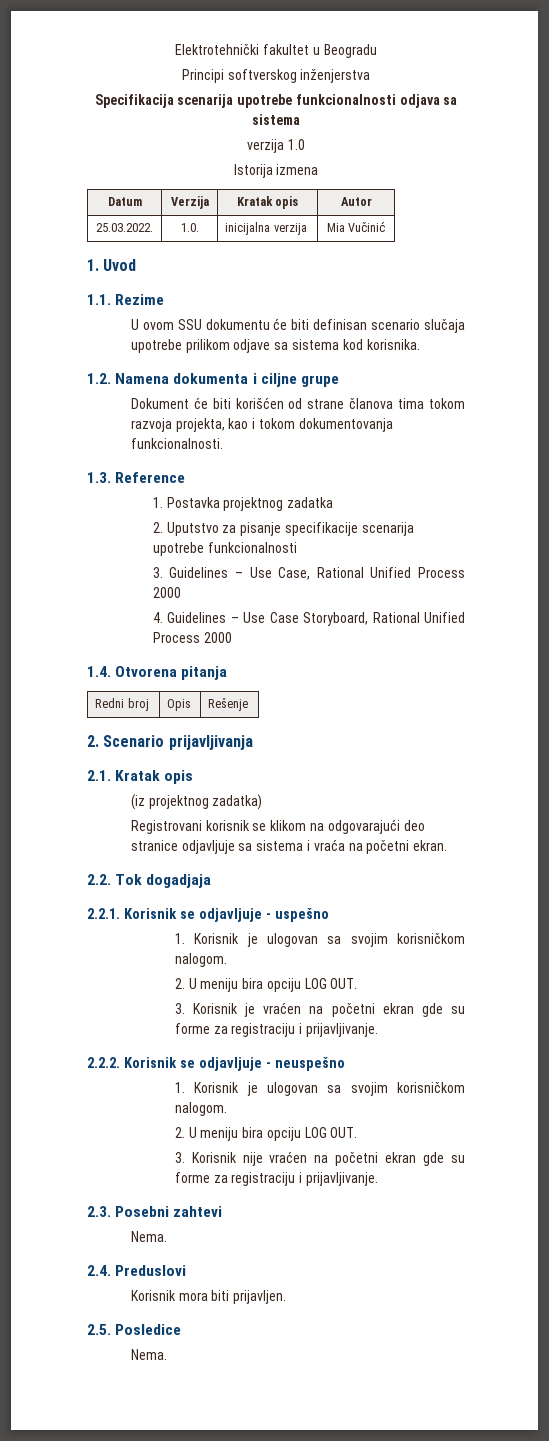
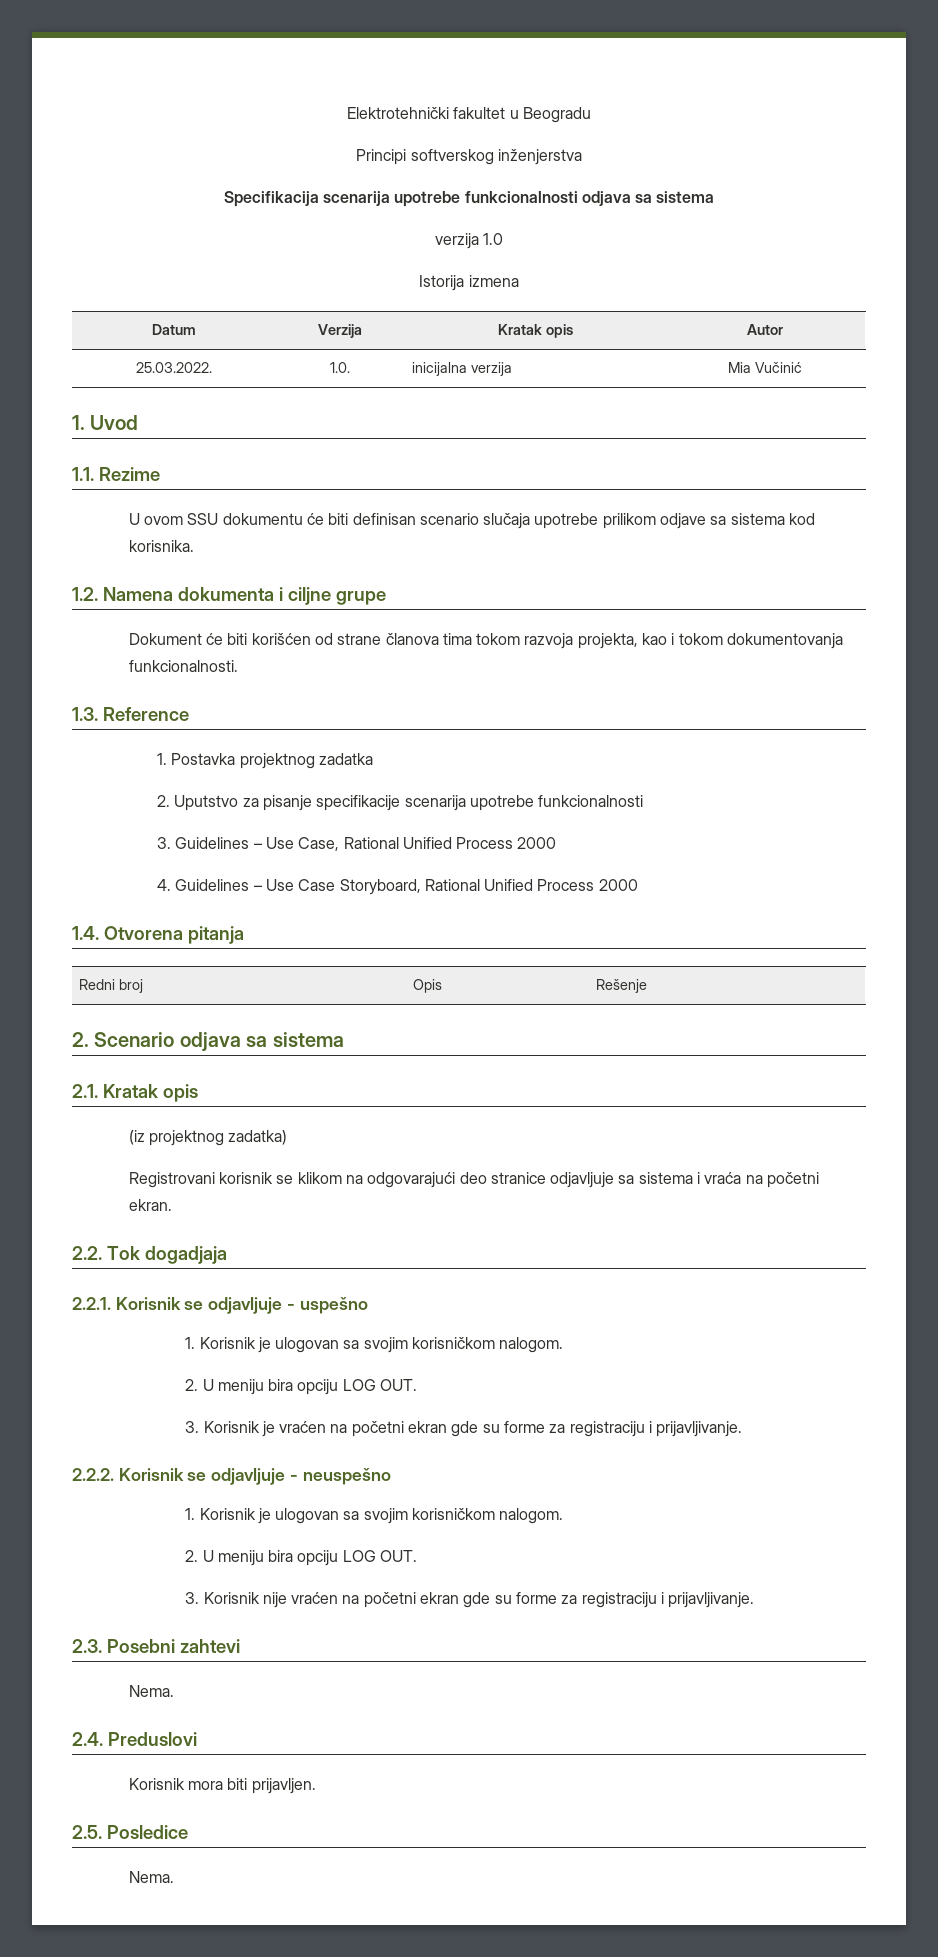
- 2. Scenario prijavljivanja
+ 2. Scenario odjava sa sistema

